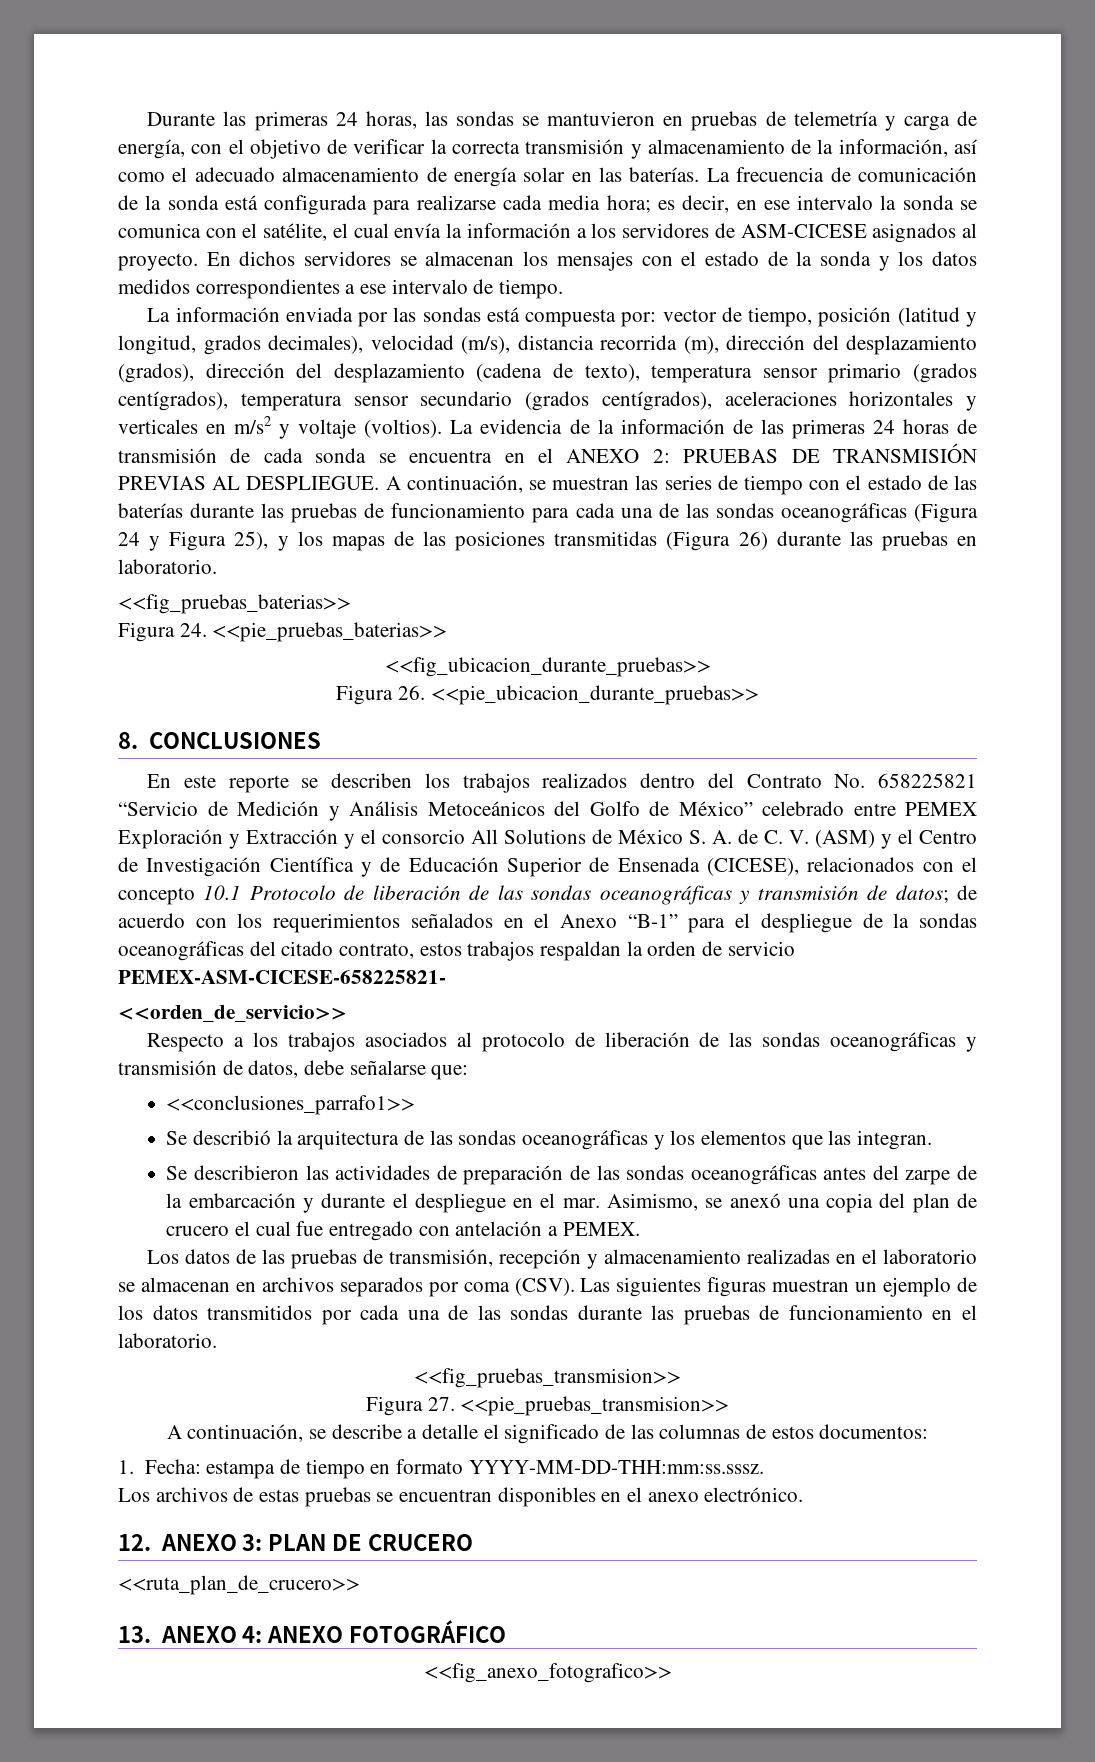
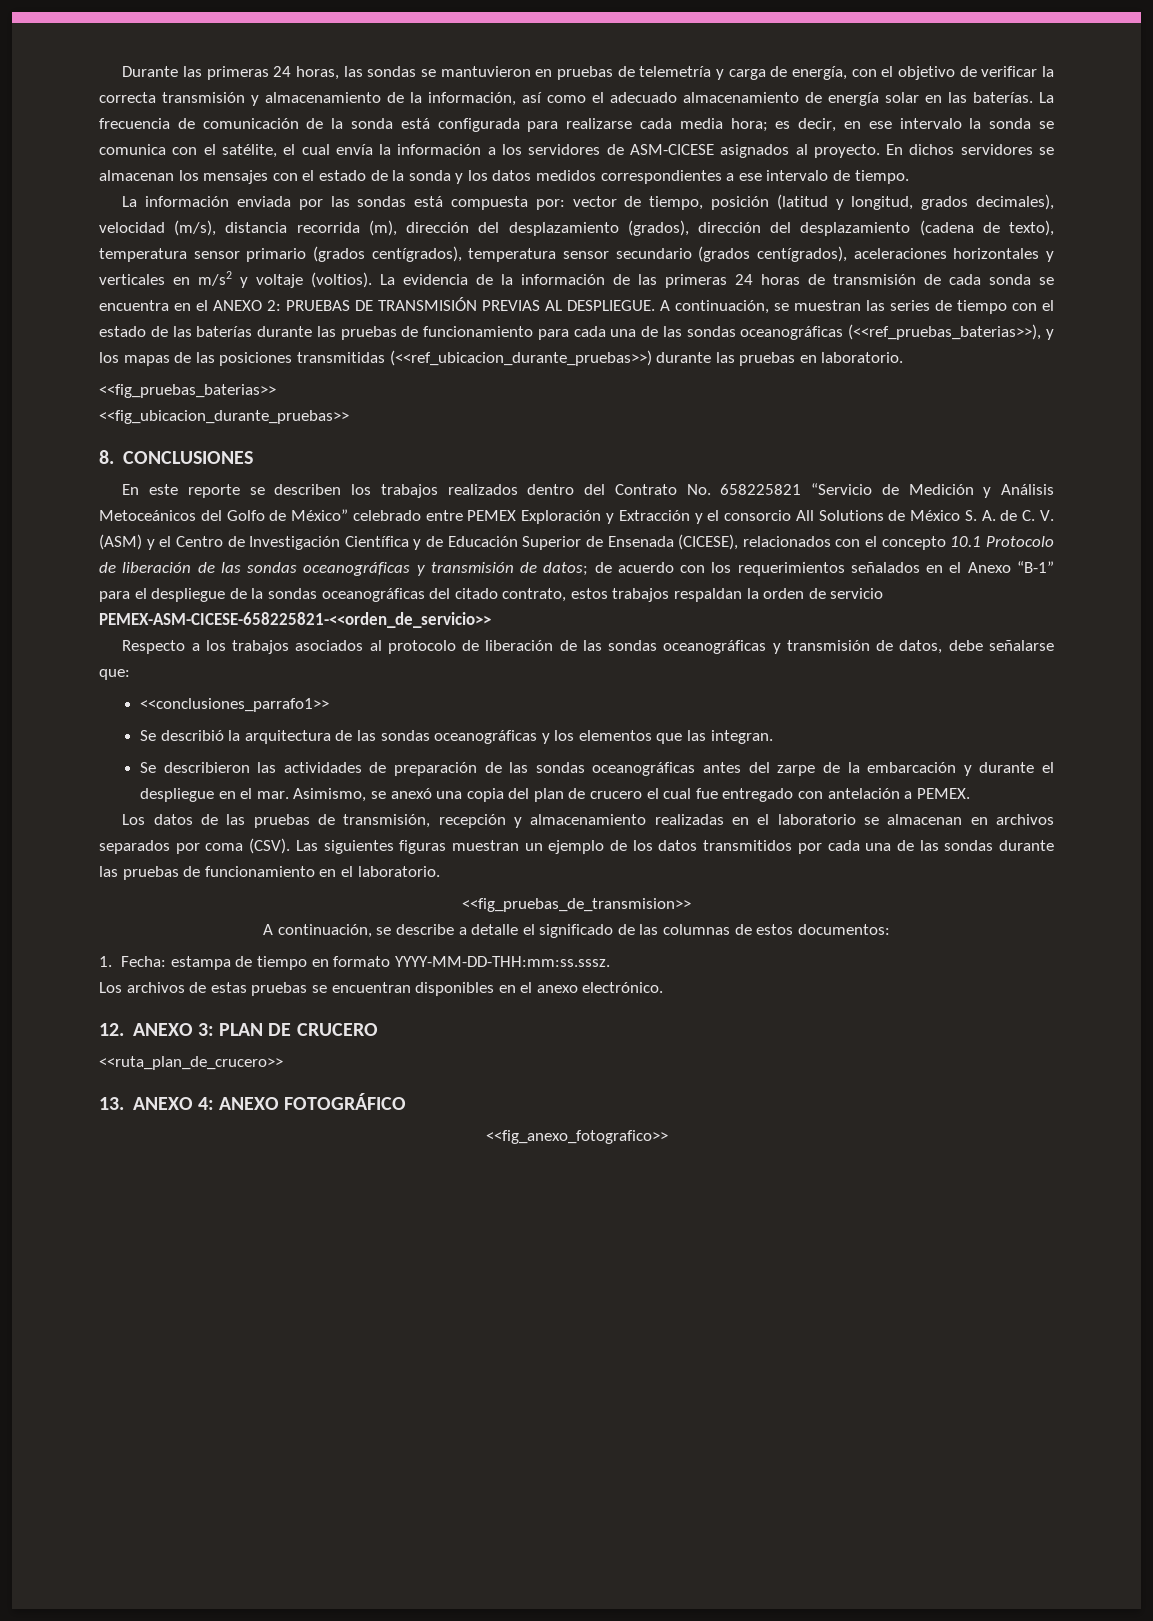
- A continuación, se muestran las series de tiempo con el estado de las baterías durante las pruebas de funcionamiento para cada una de las sondas oceanográficas (Figura 24 y Figura 25), y los mapas de las posiciones transmitidas (Figura 26) durante las pruebas en laboratorio.
+ A continuación, se muestran las series de tiempo con el estado de las baterías durante las pruebas de funcionamiento para cada una de las sondas oceanográficas (<<ref_pruebas_baterias>>), y los mapas de las posiciones transmitidas (<<ref_ubicacion_durante_pruebas>>) durante las pruebas en laboratorio.
- Figura 24. <<pie_pruebas_baterias>>
  <<fig_ubicacion_durante_pruebas>>
- Figura 26. <<pie_ubicacion_durante_pruebas>>
- de acuerdo con los requerimientos señalados en el Anexo “B-1” para el despliegue de la sondas oceanográficas del citado contrato, estos trabajos respaldan la orden de servicio PEMEX-ASM-CICESE-658225821-
- <<orden_de_servicio>>
+ de acuerdo con los requerimientos señalados en el Anexo “B-1” para el despliegue de la sondas oceanográficas del citado contrato, estos trabajos respaldan la orden de servicio PEMEX-ASM-CICESE-658225821-<<orden_de_servicio>>
- <<fig_pruebas_transmision>>
- Figura 27. <<pie_pruebas_transmision>>
+ <<fig_pruebas_de_transmision>>

